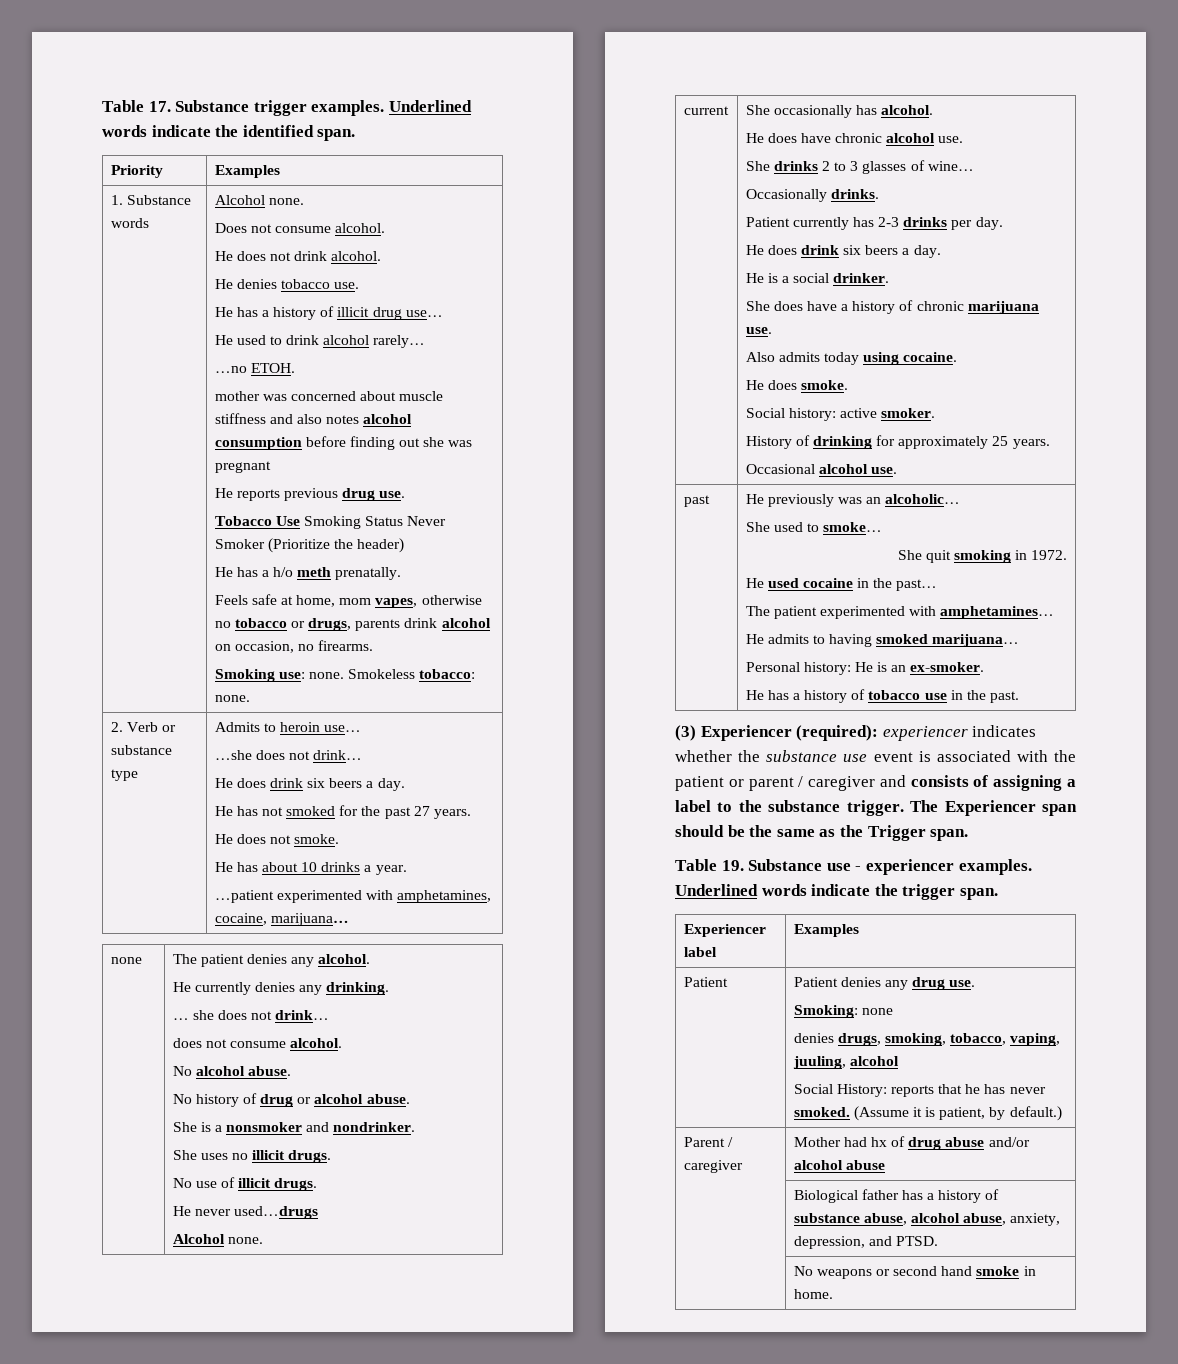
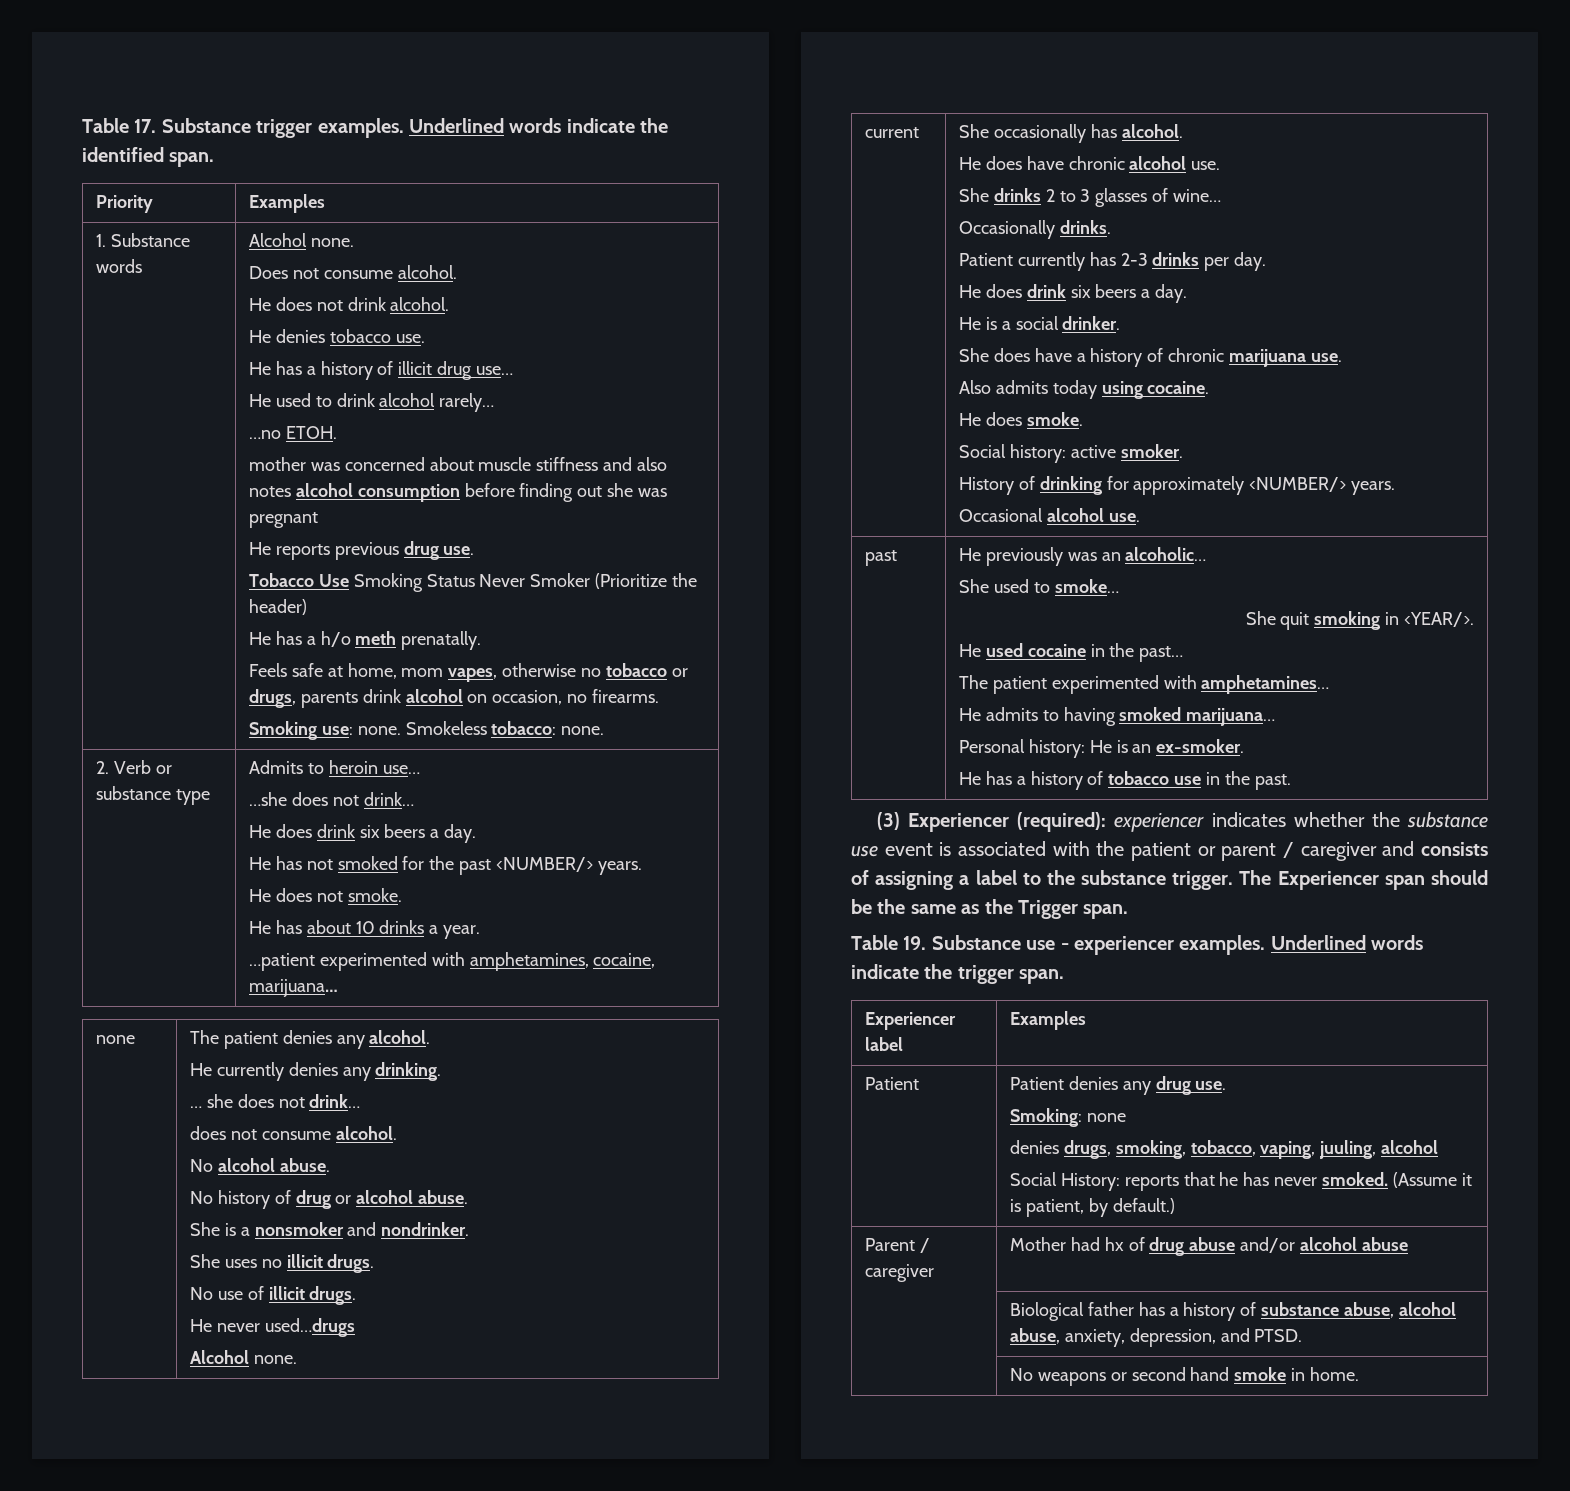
- He has not smoked for the past 27 years.
+ He has not smoked for the past <NUMBER/> years.
- History of drinking for approximately 25 years.
+ History of drinking for approximately <NUMBER/> years.
- She quit smoking in 1972.
+ She quit smoking in <YEAR/>.

